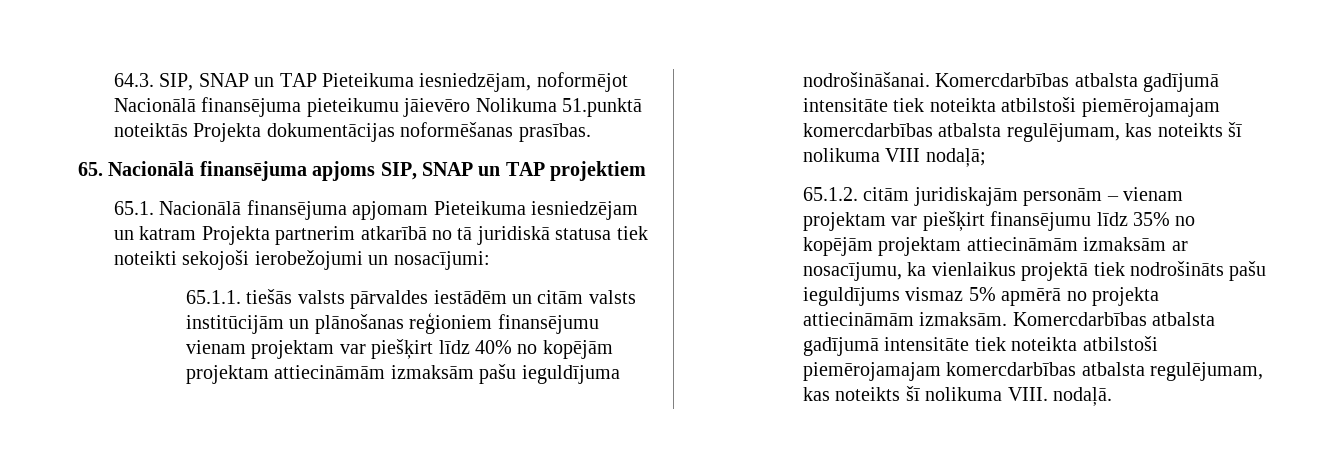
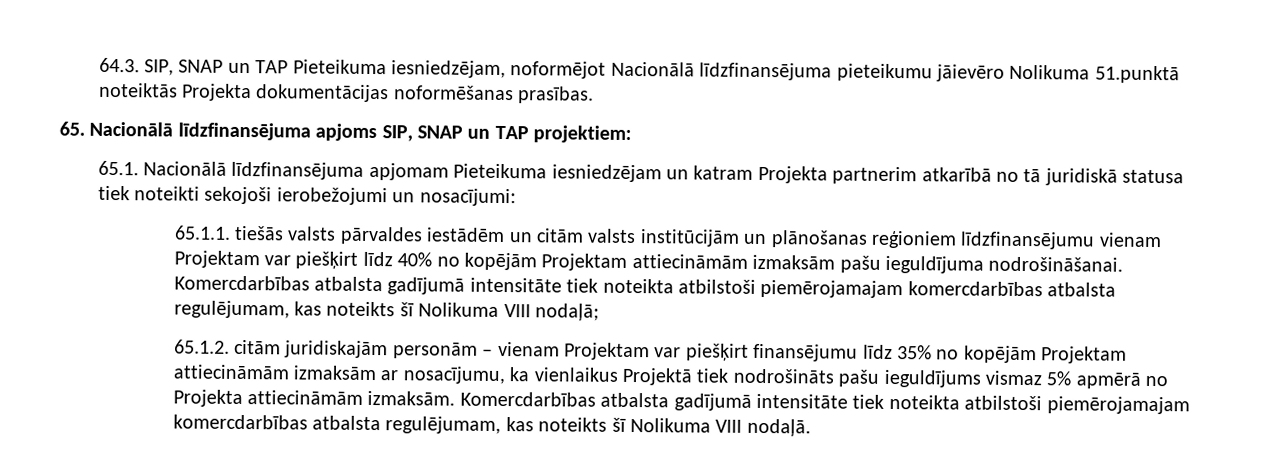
- 64.3. SIP, SNAP un TAP Pieteikuma iesniedzējam, noformējot Nacionālā finansējuma pieteikumu jāievēro Nolikuma 51.punktā noteiktās Projekta dokumentācijas noformēšanas prasības.
+ 64.3. SIP, SNAP un TAP Pieteikuma iesniedzējam, noformējot Nacionālā līdzfinansējuma pieteikumu jāievēro Nolikuma 51.punktā noteiktās Projekta dokumentācijas noformēšanas prasības.
- 65. Nacionālā finansējuma apjoms SIP, SNAP un TAP projektiem
+ 65. Nacionālā līdzfinansējuma apjoms SIP, SNAP un TAP projektiem:
- 65.1. Nacionālā finansējuma apjomam Pieteikuma iesniedzējam un katram Projekta partnerim atkarībā no tā juridiskā statusa tiek noteikti sekojoši ierobežojumi un nosacījumi:
+ 65.1. Nacionālā līdzfinansējuma apjomam Pieteikuma iesniedzējam un katram Projekta partnerim atkarībā no tā juridiskā statusa tiek noteikti sekojoši ierobežojumi un nosacījumi:
- 65.1.1. tiešās valsts pārvaldes iestādēm un citām valsts institūcijām un plānošanas reģioniem finansējumu vienam projektam var piešķirt līdz 40% no kopējām projektam attiecināmām izmaksām pašu ieguldījuma nodrošināšanai.
+ 65.1.1. tiešās valsts pārvaldes iestādēm un citām valsts institūcijām un plānošanas reģioniem līdzfinansējumu vienam Projektam var piešķirt līdz 40% no kopējām Projektam attiecināmām izmaksām pašu ieguldījuma nodrošināšanai.
- Komercdarbības atbalsta gadījumā intensitāte tiek noteikta atbilstoši piemērojamajam komercdarbības atbalsta regulējumam, kas noteikts šī nolikuma VIII nodaļā;
+ Komercdarbības atbalsta gadījumā intensitāte tiek noteikta atbilstoši piemērojamajam komercdarbības atbalsta regulējumam, kas noteikts šī Nolikuma VIII nodaļā;
- 65.1.2. citām juridiskajām personām – vienam projektam var piešķirt finansējumu līdz 35% no kopējām projektam attiecināmām izmaksām ar nosacījumu, ka vienlaikus projektā tiek nodrošināts pašu ieguldījums vismaz 5% apmērā no projekta attiecināmām izmaksām.
+ 65.1.2. citām juridiskajām personām – vienam Projektam var piešķirt finansējumu līdz 35% no kopējām Projektam attiecināmām izmaksām ar nosacījumu, ka vienlaikus Projektā tiek nodrošināts pašu ieguldījums vismaz 5% apmērā no Projekta attiecināmām izmaksām.
- Komercdarbības atbalsta gadījumā intensitāte tiek noteikta atbilstoši piemērojamajam komercdarbības atbalsta regulējumam, kas noteikts šī nolikuma VIII. nodaļā.
+ Komercdarbības atbalsta gadījumā intensitāte tiek noteikta atbilstoši piemērojamajam komercdarbības atbalsta regulējumam, kas noteikts šī Nolikuma VIII nodaļā.

